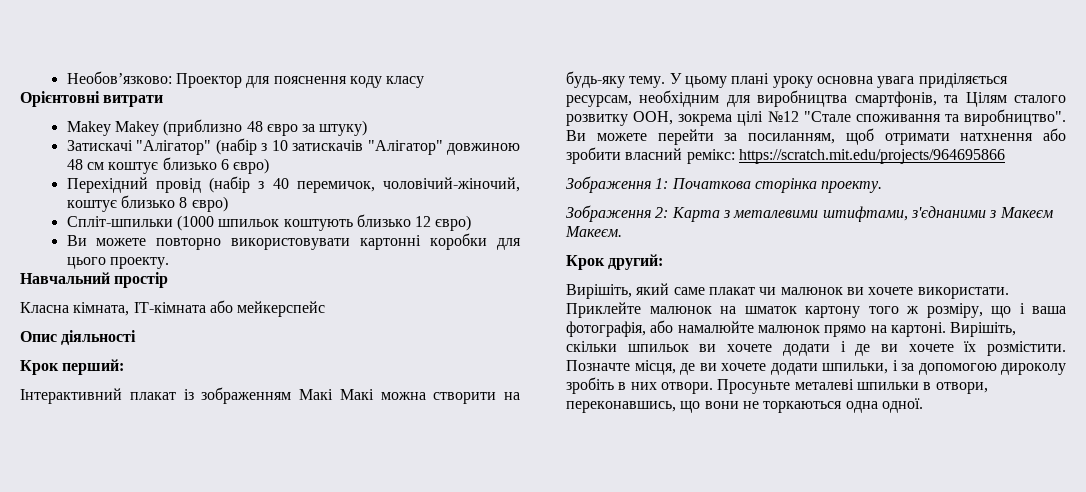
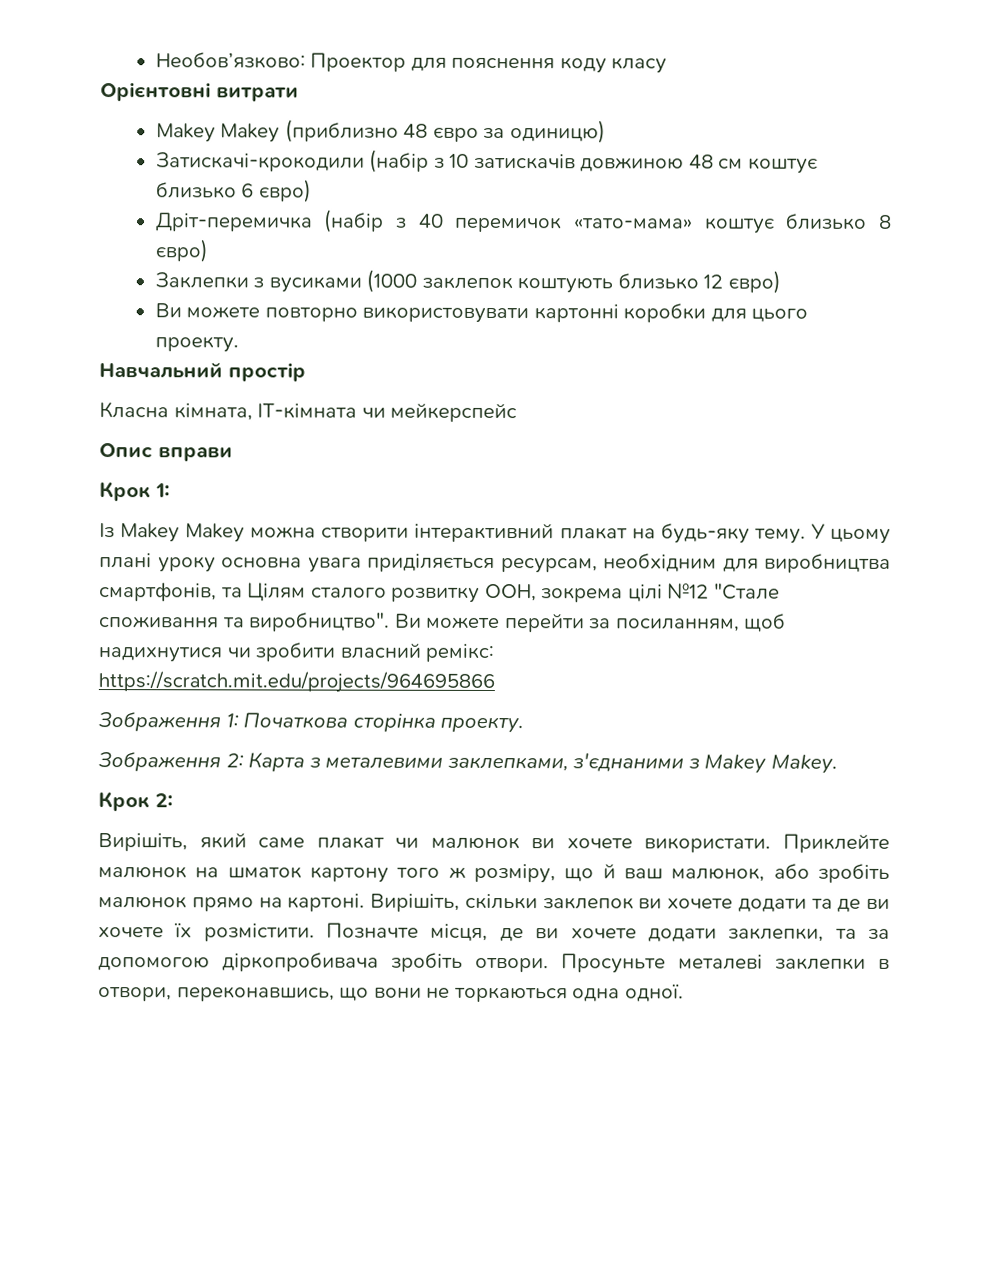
- Makey Makey (приблизно 48 євро за штуку)
- Затискачі "Алігатор" (набір з 10 затискачів "Алігатор" довжиною 48 см коштує близько 6 євро)
+ Makey Makey (приблизно 48 євро за одиницю)
+ Затискачі-крокодили (набір з 10 затискачів довжиною 48 см коштує близько 6 євро)
- Перехідний провід (набір з 40 перемичок, чоловічий-жіночий, коштує близько 8 євро)
+ Дріт-перемичка (набір з 40 перемичок «тато-мама» коштує близько 8 євро)
- Спліт-шпильки (1000 шпильок коштують близько 12 євро)
+ Заклепки з вусиками (1000 заклепок коштують близько 12 євро)
- Класна кімната, ІТ-кімната або мейкерспейс
+ Класна кімната, ІТ-кімната чи мейкерспейс
- Опис діяльності
- Крок перший:
- Інтерактивний плакат із зображенням Макі Макі можна створити на будь-яку тему.
+ Опис вправи
+ Крок 1:
+ Із Makey Makey можна створити інтерактивний плакат на будь-яку тему.
- Ви можете перейти за посиланням, щоб отримати натхнення або зробити власний ремікс: https://scratch.mit.edu/projects/964695866
+ Ви можете перейти за посиланням, щоб надихнутися чи зробити власний ремікс: https://scratch.mit.edu/projects/964695866
- Зображення 2: Карта з металевими штифтами, з'єднаними з Макеєм Макеєм.
- Крок другий:
+ Зображення 2: Карта з металевими заклепками, з'єднаними з Makey Makey.
+ Крок 2:
- Приклейте малюнок на шматок картону того ж розміру, що і ваша фотографія, або намалюйте малюнок прямо на картоні.
+ Приклейте малюнок на шматок картону того ж розміру, що й ваш малюнок, або зробіть малюнок прямо на картоні.
- Вирішіть, скільки шпильок ви хочете додати і де ви хочете їх розмістити.
+ Вирішіть, скільки заклепок ви хочете додати та де ви хочете їх розмістити.
- Позначте місця, де ви хочете додати шпильки, і за допомогою дироколу зробіть в них отвори.
+ Позначте місця, де ви хочете додати заклепки, та за допомогою діркопробивача зробіть отвори.
- Просуньте металеві шпильки в отвори, переконавшись, що вони не торкаються одна одної.
+ Просуньте металеві заклепки в отвори, переконавшись, що вони не торкаються одна одної.

